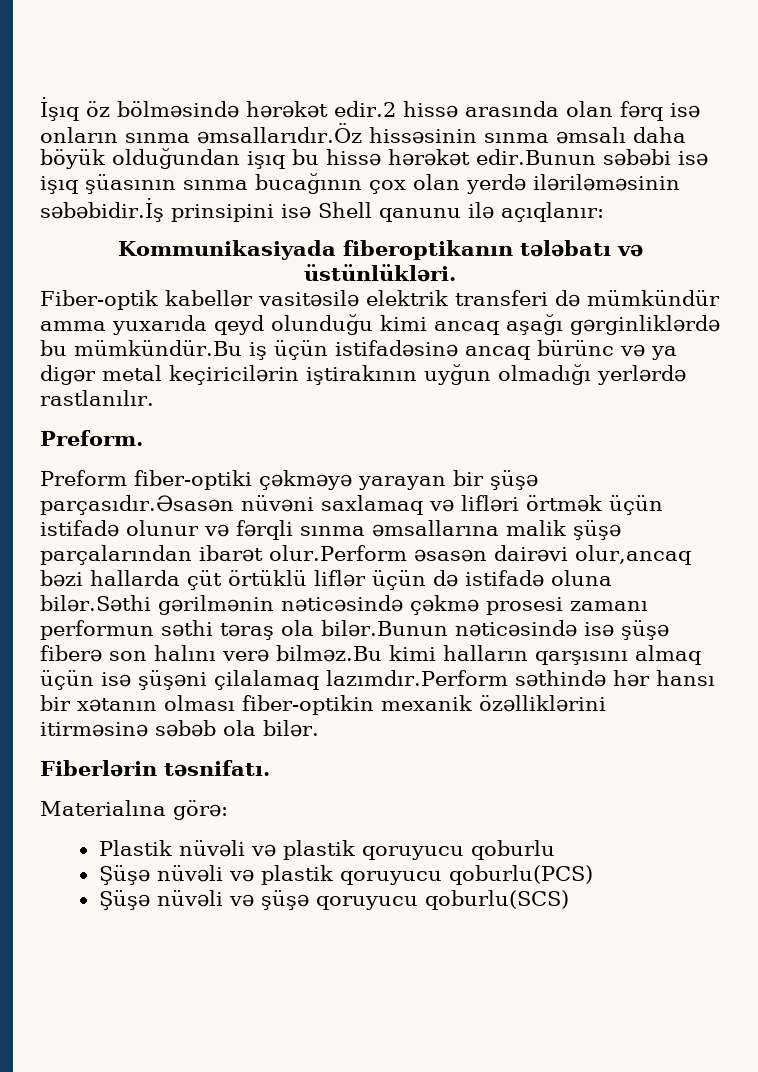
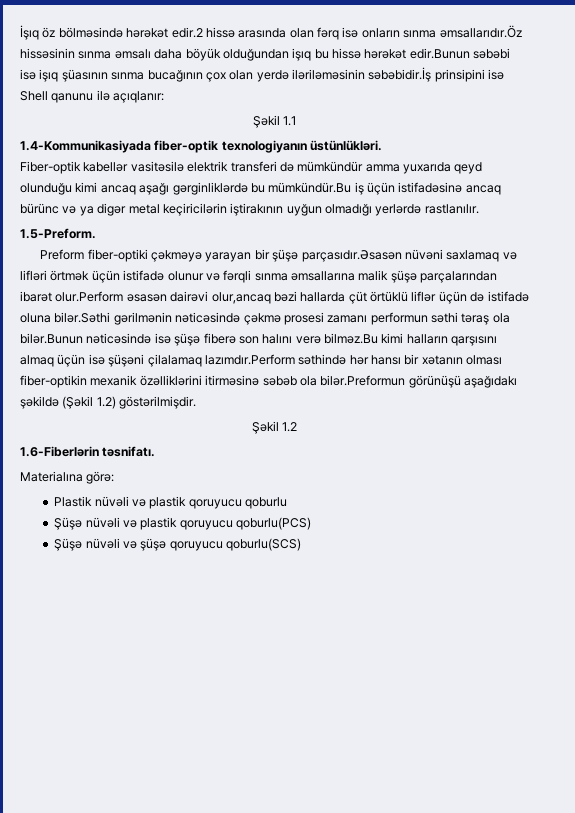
- Kommunikasiyada fiberoptikanın tələbatı və üstünlükləri.
+ Şəkil 1.1
+ 1.4-Kommunikasiyada fiber-optik texnologiyanın üstünlükləri.
- Preform.
+ 1.5-Preform.
- Preform fiber-optiki çəkməyə yarayan bir şüşə parçasıdır.Əsasən nüvəni saxlamaq və lifləri örtmək üçün istifadə olunur və fərqli sınma əmsallarına malik şüşə parçalarından ibarət olur.Perform əsasən dairəvi olur,ancaq bəzi hallarda çüt örtüklü liflər üçün də istifadə oluna bilər.Səthi gərilmənin nəticəsində çəkmə prosesi zamanı performun səthi təraş ola bilər.Bunun nəticəsində isə şüşə fiberə son halını verə bilməz.Bu kimi halların qarşısını almaq üçün isə şüşəni çilalamaq lazımdır.Perform səthində hər hansı bir xətanın olması fiber-optikin mexanik özəlliklərini itirməsinə səbəb ola bilər.
- Fiberlərin təsnifatı.
+ Preform fiber-optiki çəkməyə yarayan bir şüşə parçasıdır.Əsasən nüvəni saxlamaq və lifləri örtmək üçün istifadə olunur və fərqli sınma əmsallarına malik şüşə parçalarından ibarət olur.Perform əsasən dairəvi olur,ancaq bəzi hallarda çüt örtüklü liflər üçün də istifadə oluna bilər.Səthi gərilmənin nəticəsində çəkmə prosesi zamanı performun səthi təraş ola bilər.Bunun nəticəsində isə şüşə fiberə son halını verə bilməz.Bu kimi halların qarşısını almaq üçün isə şüşəni çilalamaq lazımdır.Perform səthində hər hansı bir xətanın olması fiber-optikin mexanik özəlliklərini itirməsinə səbəb ola bilər.Preformun görünüşü aşağıdakı şəkildə (Şəkil 1.2) göstərilmişdir.
+ Şəkil 1.2
+ 1.6-Fiberlərin təsnifatı.

